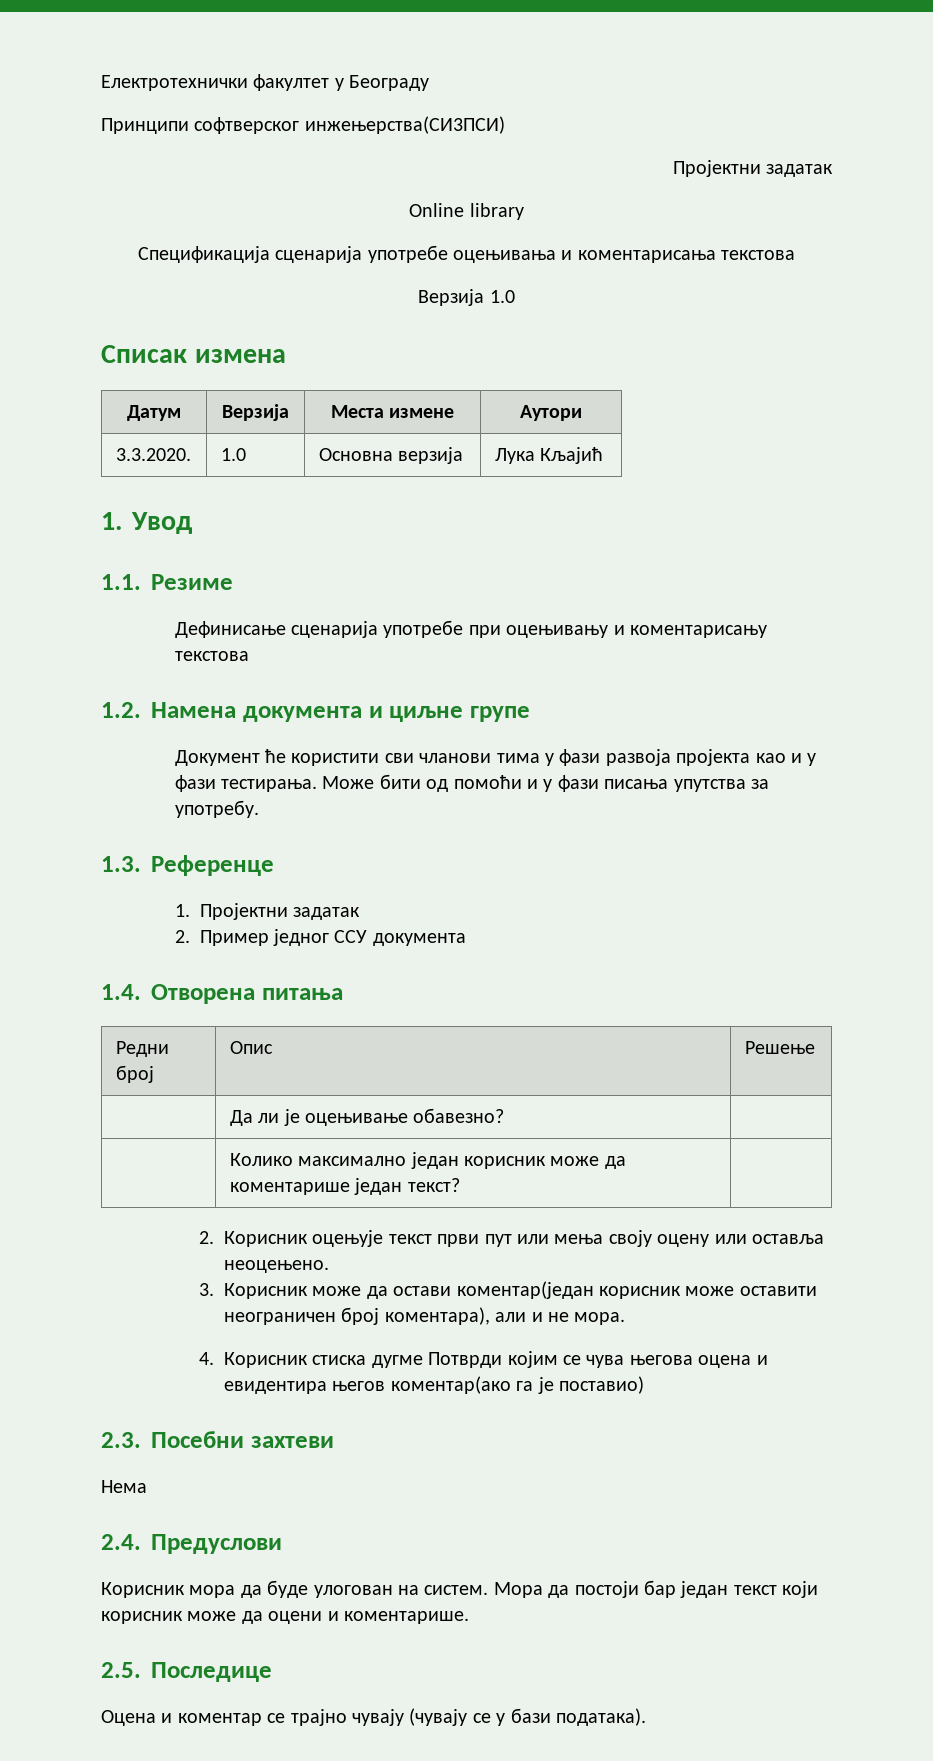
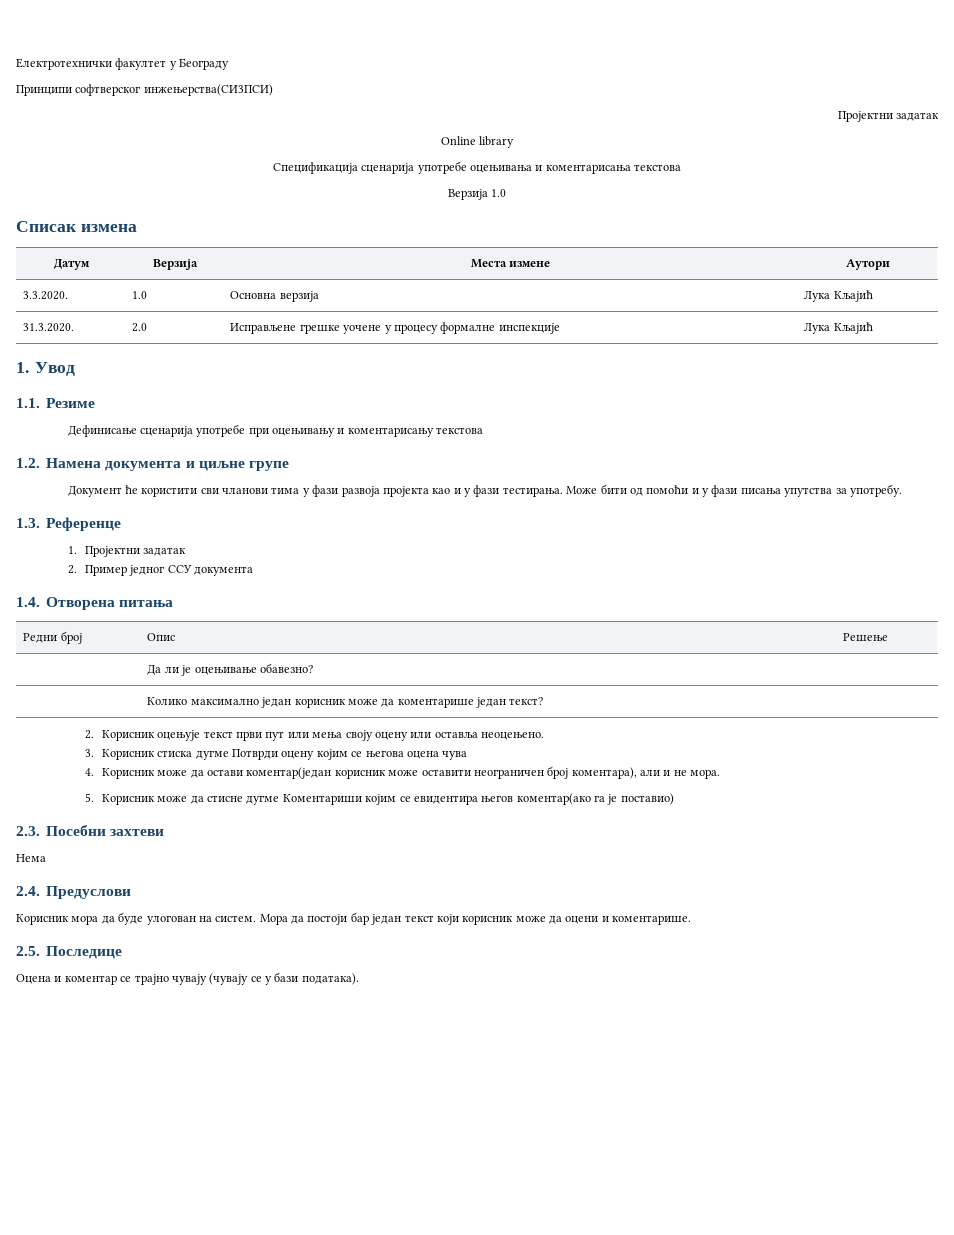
+ 31.3.2020. | 2.0 | Исправљене грешке уочене у процесу формалне инспекције | Лука Кљајић
- 3. Корисник може да остави коментар(један корисник може оставити неограничен број коментара), али и не мора.
+ 3. Корисник стиска дугме Потврди оцену којим се његова оцена чува
+ 4. Корисник може да остави коментар(један корисник може оставити неограничен број коментара), али и не мора.
- 4. Корисник стиска дугме Потврди којим се чува његова оцена и евидентира његов коментар(ако га је поставио)
+ 5. Корисник може да стисне дугме Коментариши којим се евидентира његов коментар(ако га је поставио)

